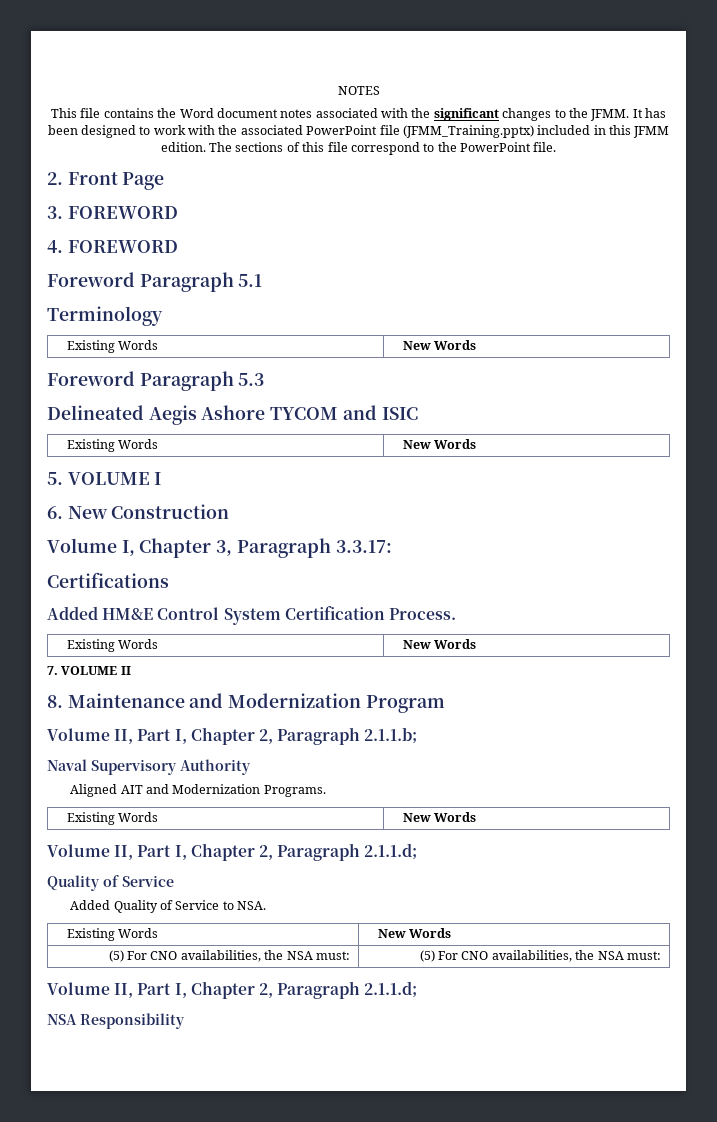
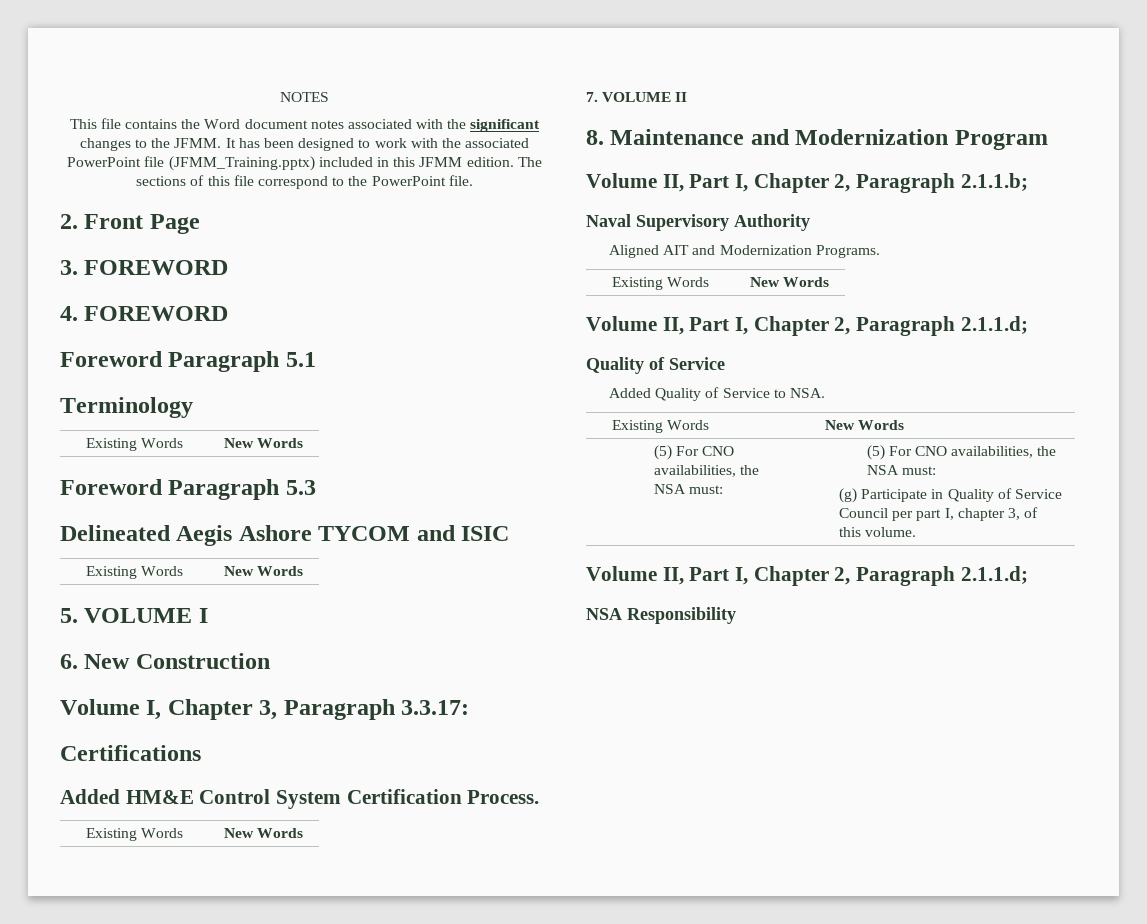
  (5) For CNO availabilities, the NSA must: | (5) For CNO availabilities, the NSA must:
+ (g) Participate in Quality of Service Council per part I, chapter 3, of this volume.

